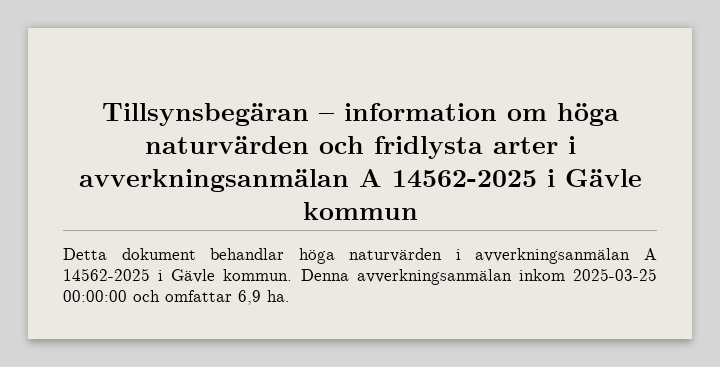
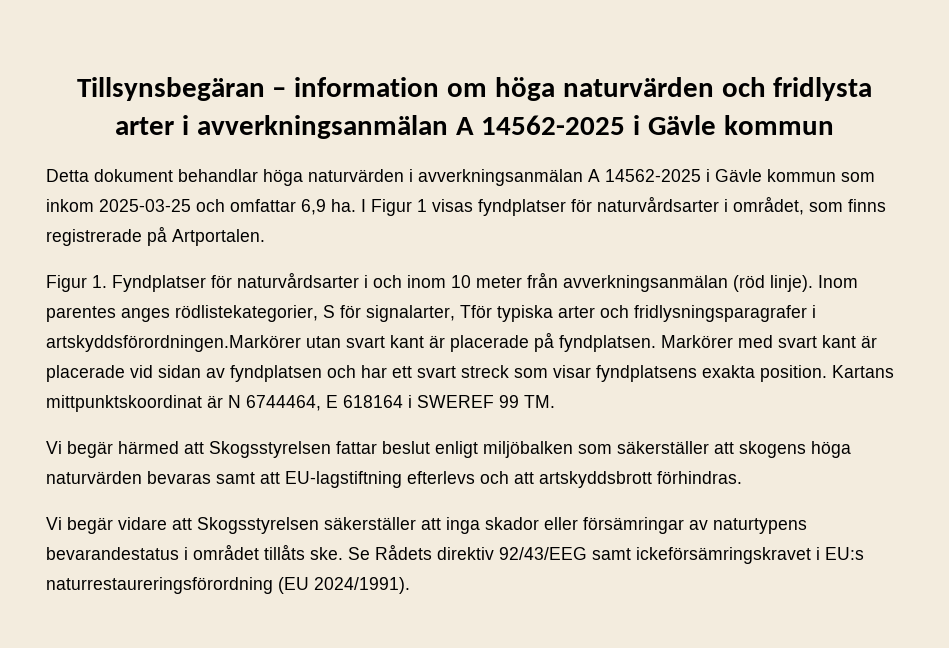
- Detta dokument behandlar höga naturvärden i avverkningsanmälan A 14562-2025 i Gävle kommun. Denna avverkningsanmälan inkom 2025-03-25 00:00:00 och omfattar 6,9 ha.
+ Detta dokument behandlar höga naturvärden i avverkningsanmälan A 14562-2025 i Gävle kommun som inkom 2025-03-25 och omfattar 6,9 ha.
+ I Figur 1 visas fyndplatser för naturvårdsarter i området, som finns registrerade på Artportalen.
+ Figur 1. Fyndplatser för naturvårdsarter i och inom 10 meter från avverkningsanmälan (röd linje). Inom parentes anges rödlistekategorier, S för signalarter, Tför typiska arter och fridlysningsparagrafer i artskyddsförordningen.Markörer utan svart kant är placerade på fyndplatsen. Markörer med svart kant är placerade vid sidan av fyndplatsen och har ett svart streck som visar fyndplatsens exakta position. Kartans mittpunktskoordinat är N 6744464, E 618164 i SWEREF 99 TM.
+ Vi begär härmed att Skogsstyrelsen fattar beslut enligt miljöbalken som säkerställer att skogens höga naturvärden bevaras samt att EU-lagstiftning efterlevs och att artskyddsbrott förhindras.
+ Vi begär vidare att Skogsstyrelsen säkerställer att inga skador eller försämringar av naturtypens bevarandestatus i området tillåts ske. Se Rådets direktiv 92/43/EEG samt ickeförsämringskravet i EU:s naturrestaureringsförordning (EU 2024/1991).

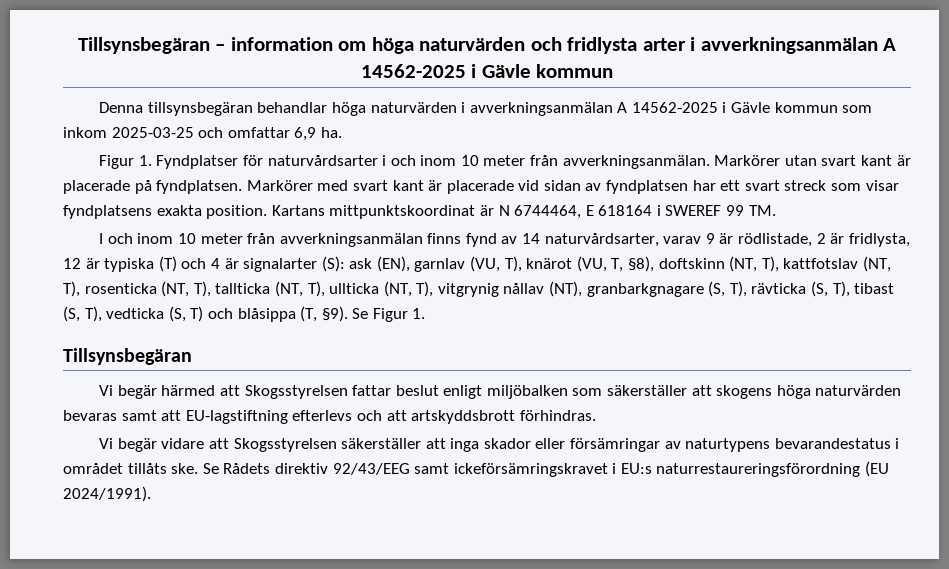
- Detta dokument behandlar höga naturvärden i avverkningsanmälan A 14562-2025 i Gävle kommun som inkom 2025-03-25 och omfattar 6,9 ha. I Figur 1 visas fyndplatser för naturvårdsarter i området, som finns registrerade på Artportalen.
+ Denna tillsynsbegäran behandlar höga naturvärden i avverkningsanmälan A 14562-2025 i Gävle kommun som inkom 2025-03-25 och omfattar 6,9 ha.
- Figur 1. Fyndplatser för naturvårdsarter i och inom 10 meter från avverkningsanmälan (röd linje). Inom parentes anges rödlistekategorier, S för signalarter, Tför typiska arter och fridlysningsparagrafer i artskyddsförordningen.Markörer utan svart kant är placerade på fyndplatsen.
+ Figur 1. Fyndplatser för naturvårdsarter i och inom 10 meter från avverkningsanmälan. Markörer utan svart kant är placerade på fyndplatsen.
- Markörer med svart kant är placerade vid sidan av fyndplatsen och har ett svart streck som visar fyndplatsens exakta position.
+ Markörer med svart kant är placerade vid sidan av fyndplatsen har ett svart streck som visar fyndplatsens exakta position.
+ I och inom 10 meter från avverkningsanmälan finns fynd av 14 naturvårdsarter, varav 9 är rödlistade, 2 är fridlysta, 12 är typiska (T) och 4 är signalarter (S): ask (EN), garnlav (VU, T), knärot (VU, T, §8), doftskinn (NT, T), kattfotslav (NT, T), rosenticka (NT, T), tallticka (NT, T), ullticka (NT, T), vitgrynig nållav (NT), granbarkgnagare (S, T), rävticka (S, T), tibast (S, T), vedticka (S, T) och blåsippa (T, §9). Se Figur 1.
+ Tillsynsbegäran

